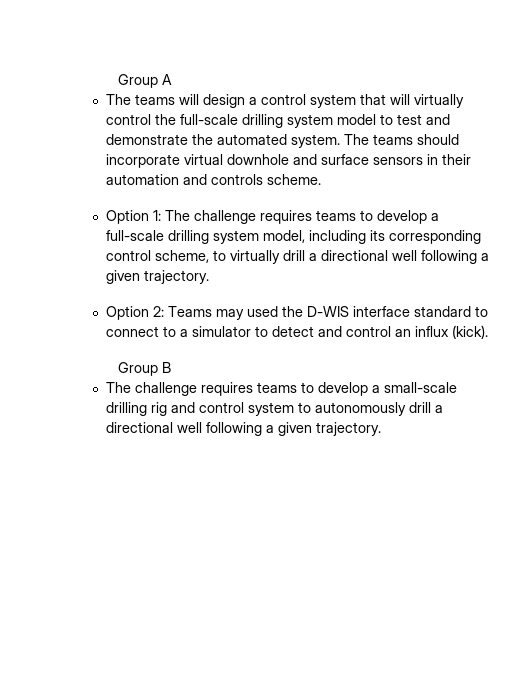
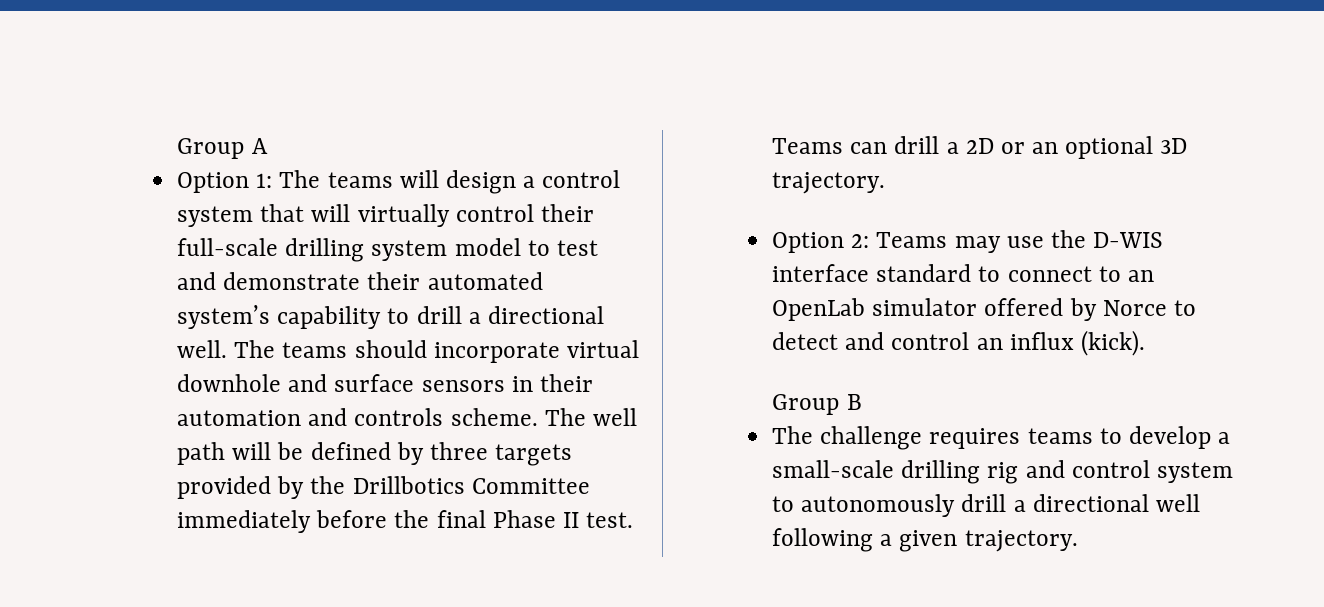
- The teams will design a control system that will virtually control the full-scale drilling system model to test and demonstrate the automated system.
+ Option 1: The teams will design a control system that will virtually control their full-scale drilling system model to test and demonstrate their automated system’s capability to drill a directional well.
- The teams should incorporate virtual downhole and surface sensors in their automation and controls scheme.
- Option 1: The challenge requires teams to develop a full-scale drilling system model, including its corresponding control scheme, to virtually drill a directional well following a given trajectory.
+ The teams should incorporate virtual downhole and surface sensors in their automation and controls scheme. The well path will be defined by three targets provided by the Drillbotics Committee immediately before the final Phase II test. Teams can drill a 2D or an optional 3D trajectory.
- Option 2: Teams may used the D-WIS interface standard to connect to a simulator to detect and control an influx (kick).
+ Option 2: Teams may use the D-WIS interface standard to connect to an OpenLab simulator offered by Norce to detect and control an influx (kick).

